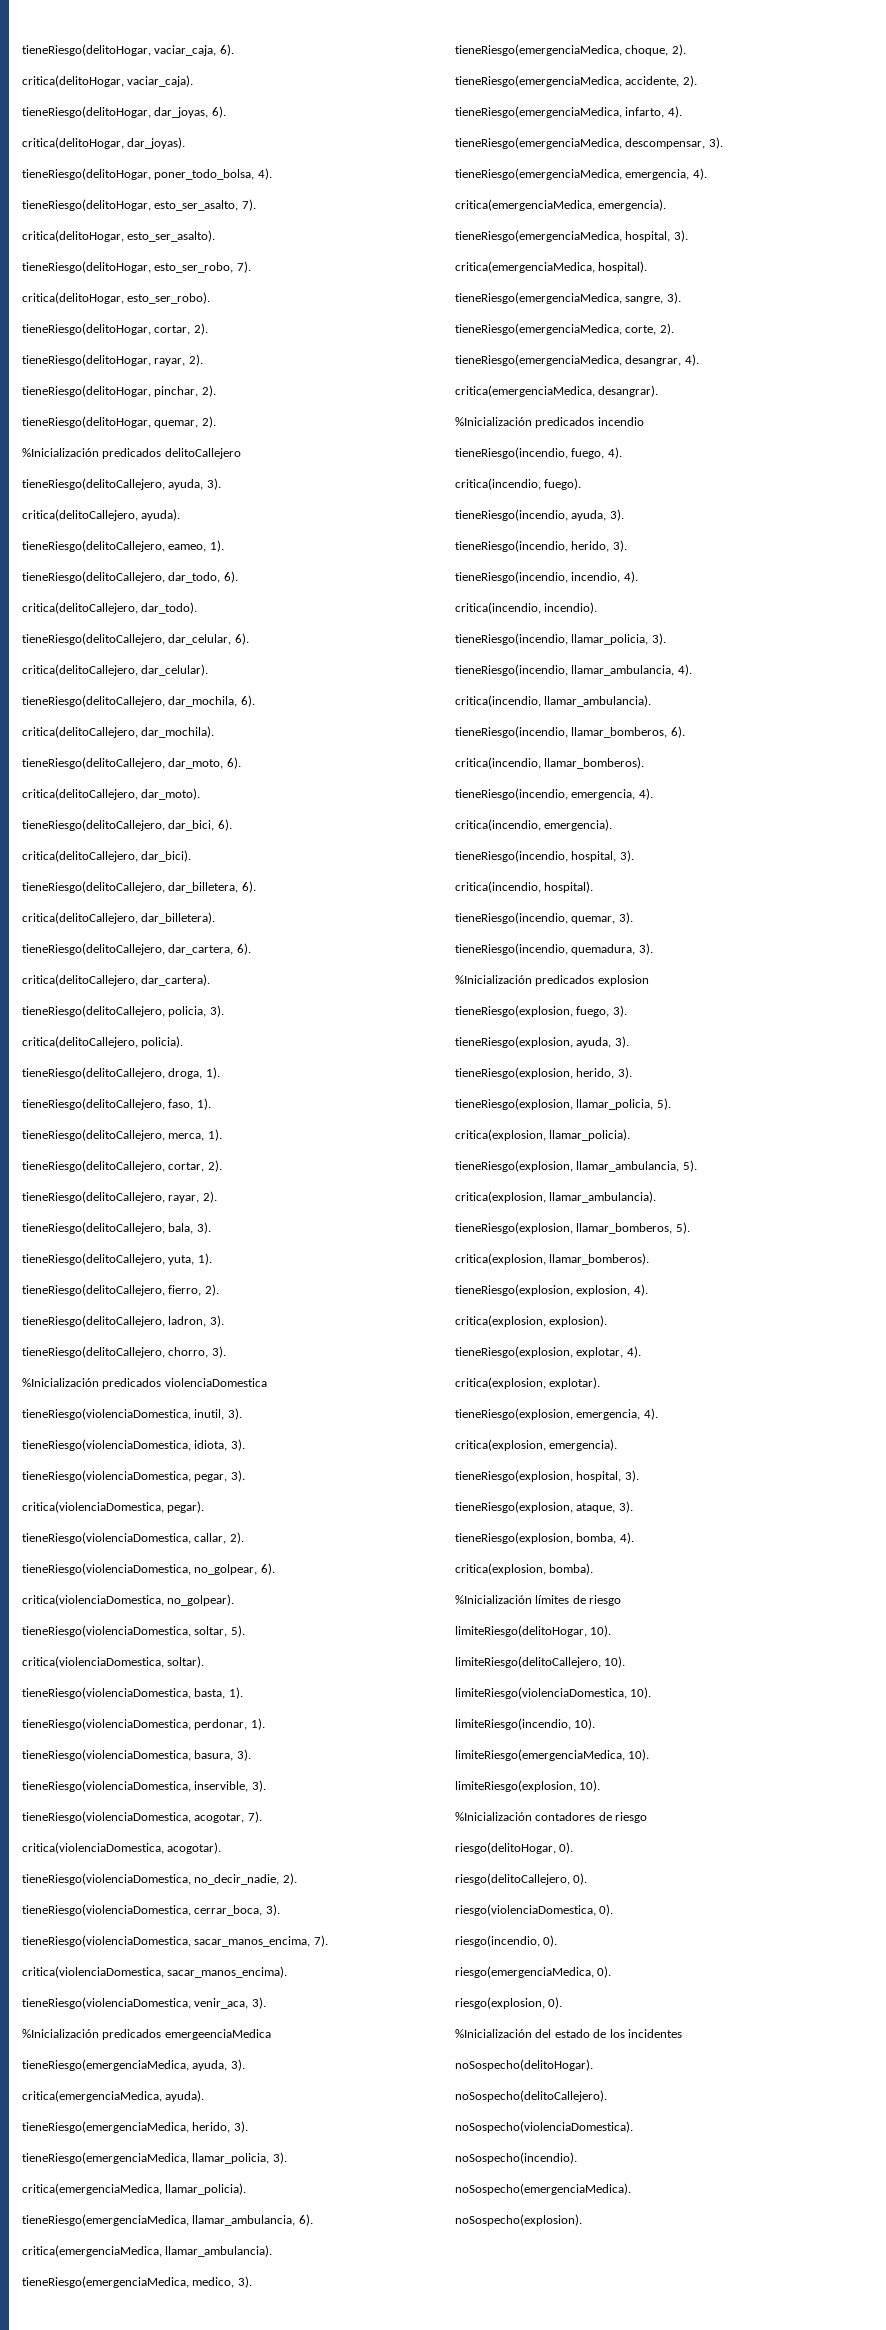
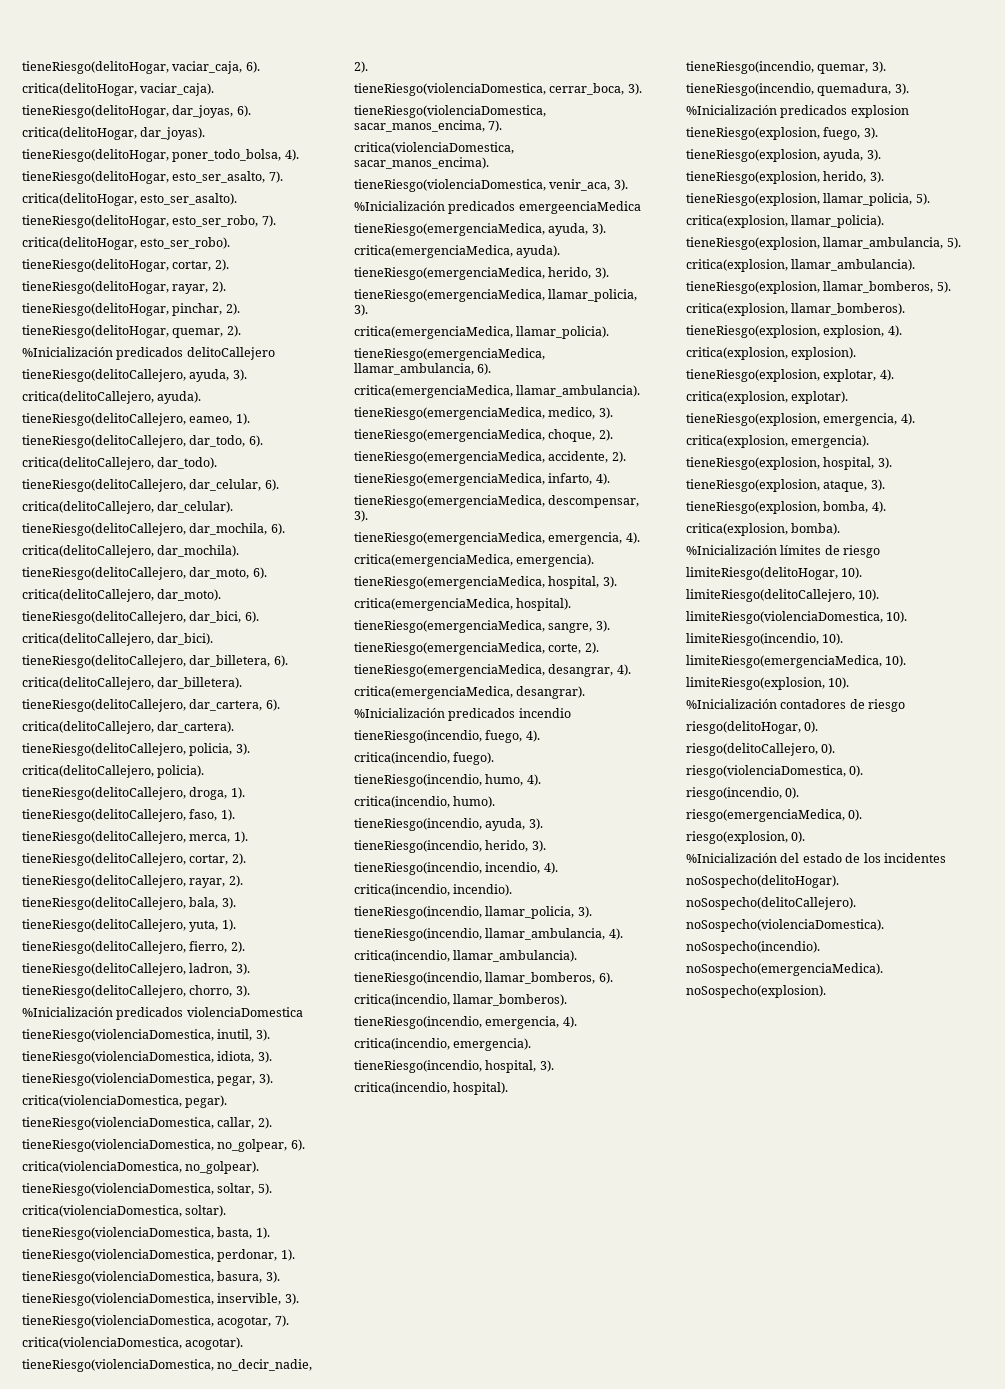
+ tieneRiesgo(incendio, humo, 4).
+ critica(incendio, humo).

